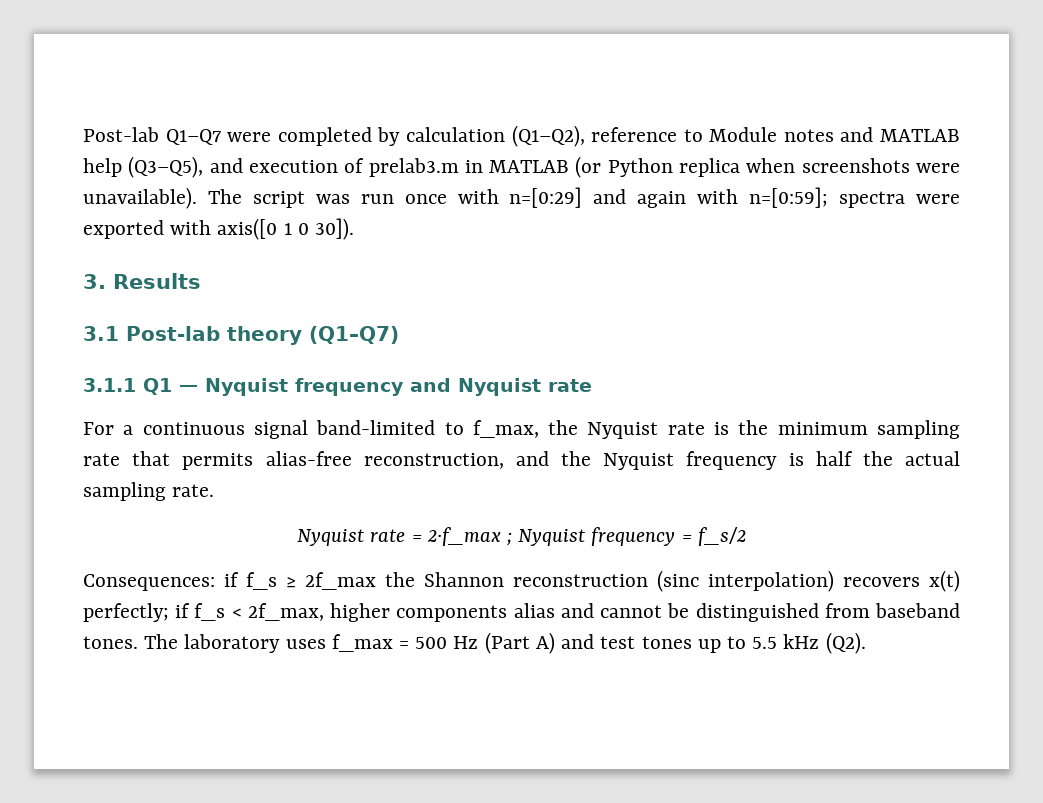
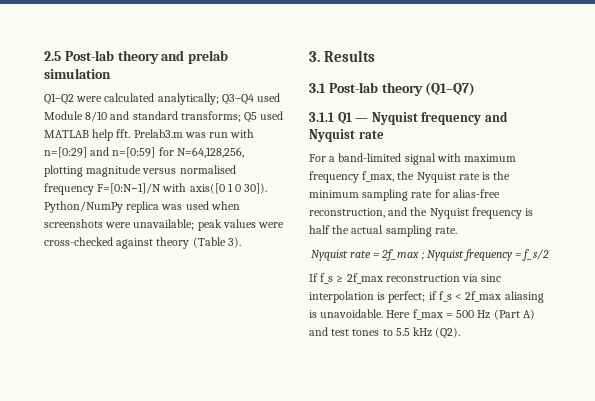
- Post-lab Q1–Q7 were completed by calculation (Q1–Q2), reference to Module notes and MATLAB help (Q3–Q5), and execution of prelab3.m in MATLAB (or Python replica when screenshots were unavailable). The script was run once with n=[0:29] and again with n=[0:59]; spectra were exported with axis([0 1 0 30]).
+ 2.5 Post-lab theory and prelab simulation
+ Q1–Q2 were calculated analytically; Q3–Q4 used Module 8/10 and standard transforms; Q5 used MATLAB help fft. Prelab3.m was run with n=[0:29] and n=[0:59] for N=64,128,256, plotting magnitude versus normalised frequency F=[0:N−1]/N with axis([0 1 0 30]). Python/NumPy replica was used when screenshots were unavailable; peak values were cross-checked against theory (Table 3).
- For a continuous signal band-limited to f_max, the Nyquist rate is the minimum sampling rate that permits alias-free reconstruction, and the Nyquist frequency is half the actual sampling rate.
+ For a band-limited signal with maximum frequency f_max, the Nyquist rate is the minimum sampling rate for alias-free reconstruction, and the Nyquist frequency is half the actual sampling rate.
- Consequences: if f_s ≥ 2f_max the Shannon reconstruction (sinc interpolation) recovers x(t) perfectly; if f_s < 2f_max, higher components alias and cannot be distinguished from baseband tones. The laboratory uses f_max = 500 Hz (Part A) and test tones up to 5.5 kHz (Q2).
+ If f_s ≥ 2f_max reconstruction via sinc interpolation is perfect; if f_s < 2f_max aliasing is unavoidable. Here f_max = 500 Hz (Part A) and test tones to 5.5 kHz (Q2).

